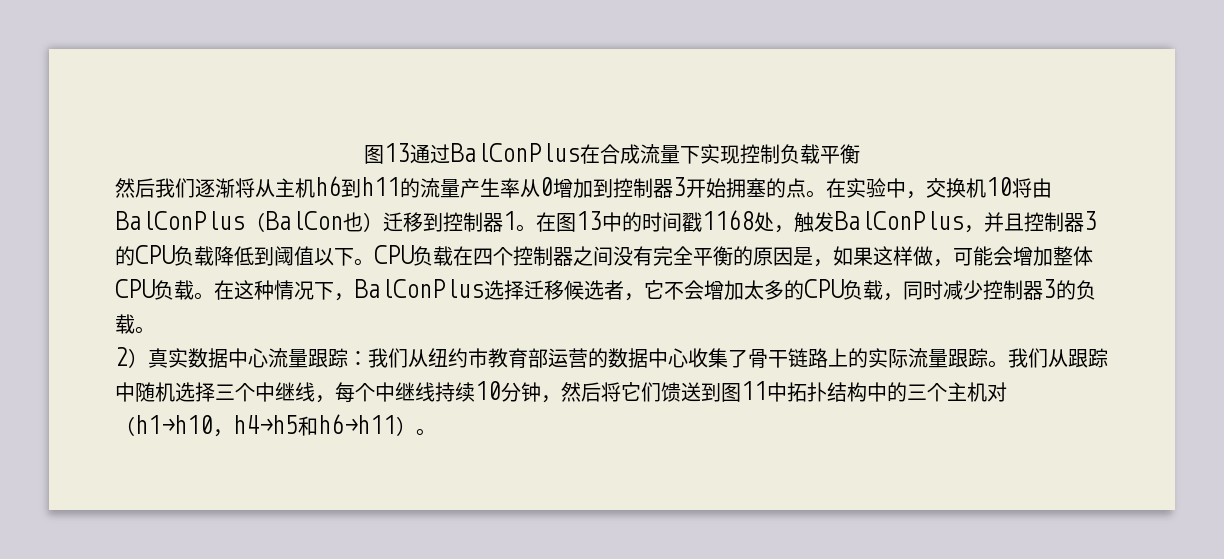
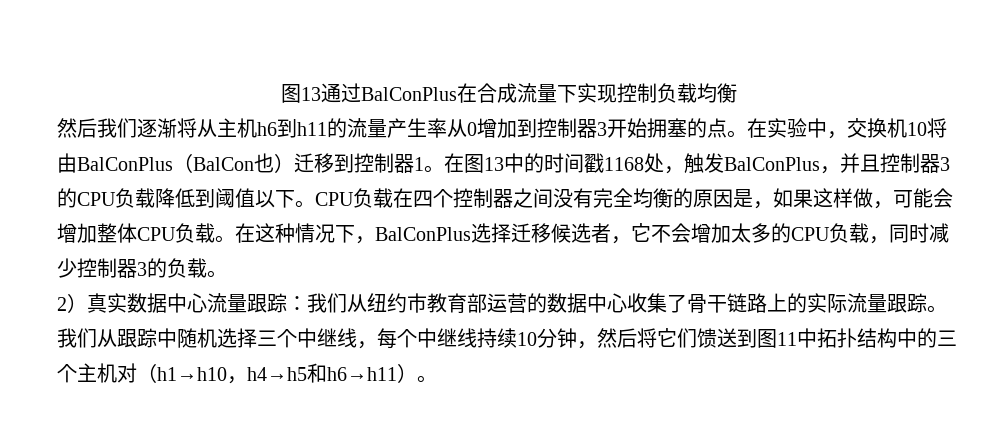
- 图13通过BalConPlus在合成流量下实现控制负载平衡
+ 图13通过BalConPlus在合成流量下实现控制负载均衡
- CPU负载在四个控制器之间没有完全平衡的原因是，如果这样做，可能会增加整体CPU负载。
+ CPU负载在四个控制器之间没有完全均衡的原因是，如果这样做，可能会增加整体CPU负载。

